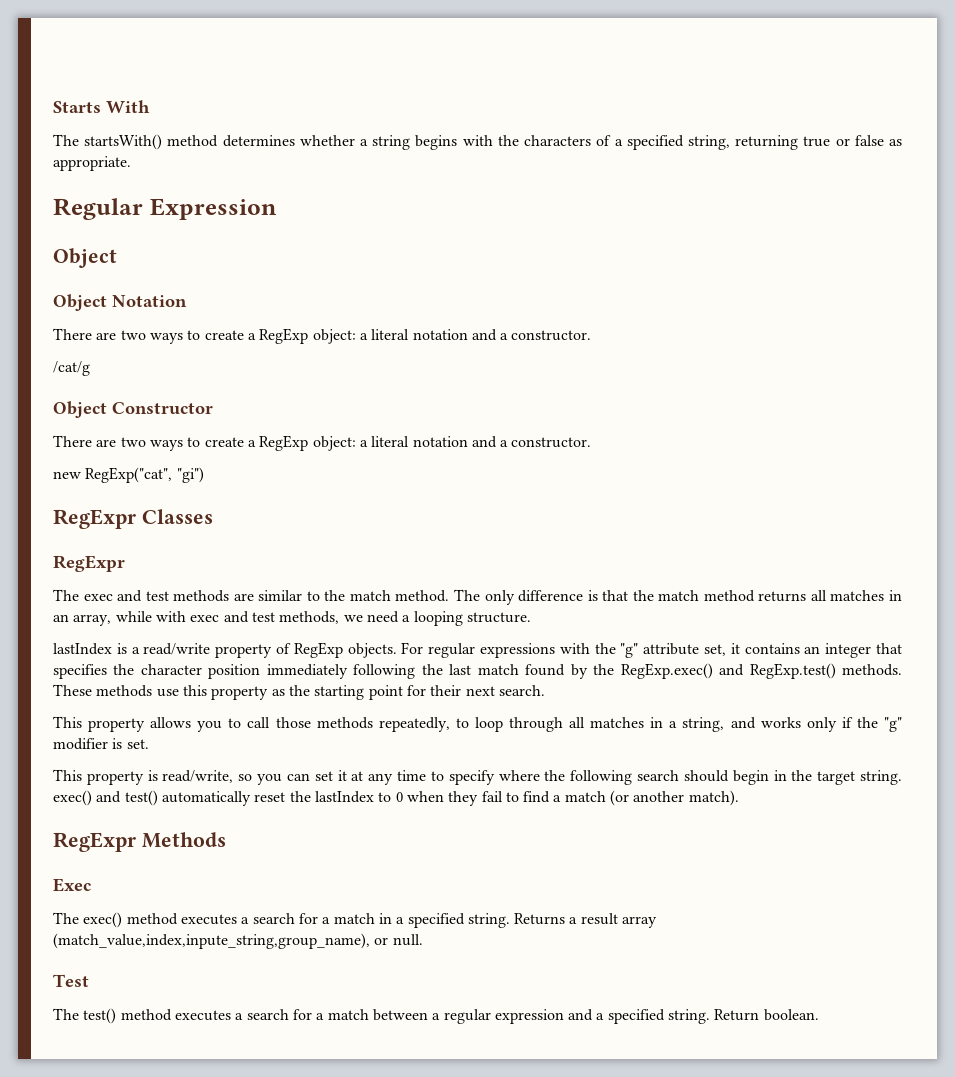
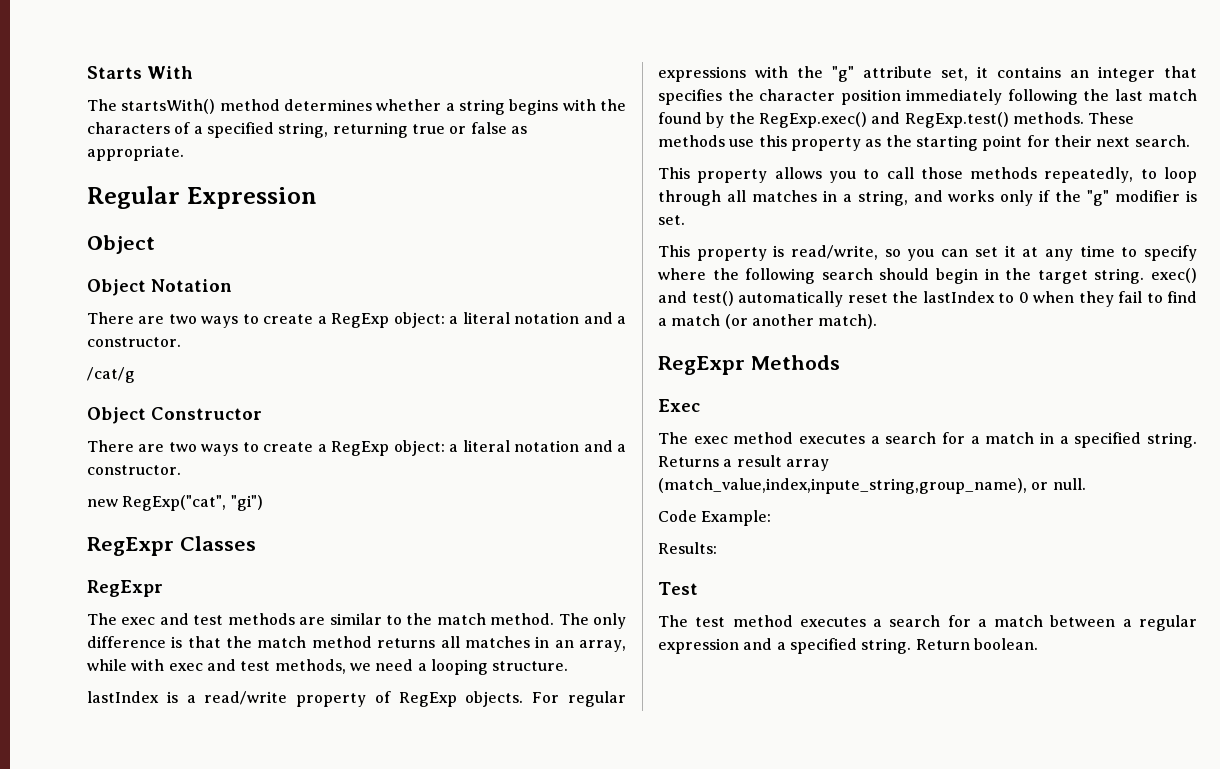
- The exec() method executes a search for a match in a specified string.
+ The exec method executes a search for a match in a specified string.
+ Code Example:
+ Results:
- The test() method executes a search for a match between a regular expression and a specified string.
+ The test method executes a search for a match between a regular expression and a specified string.

